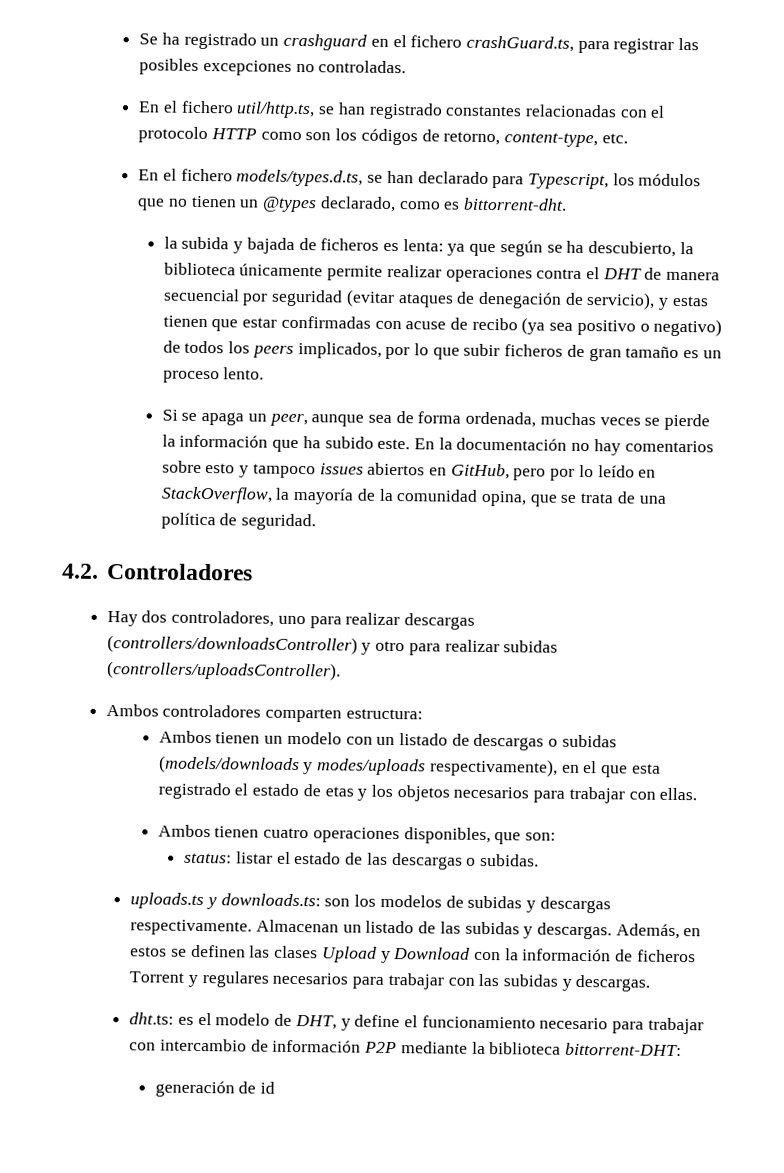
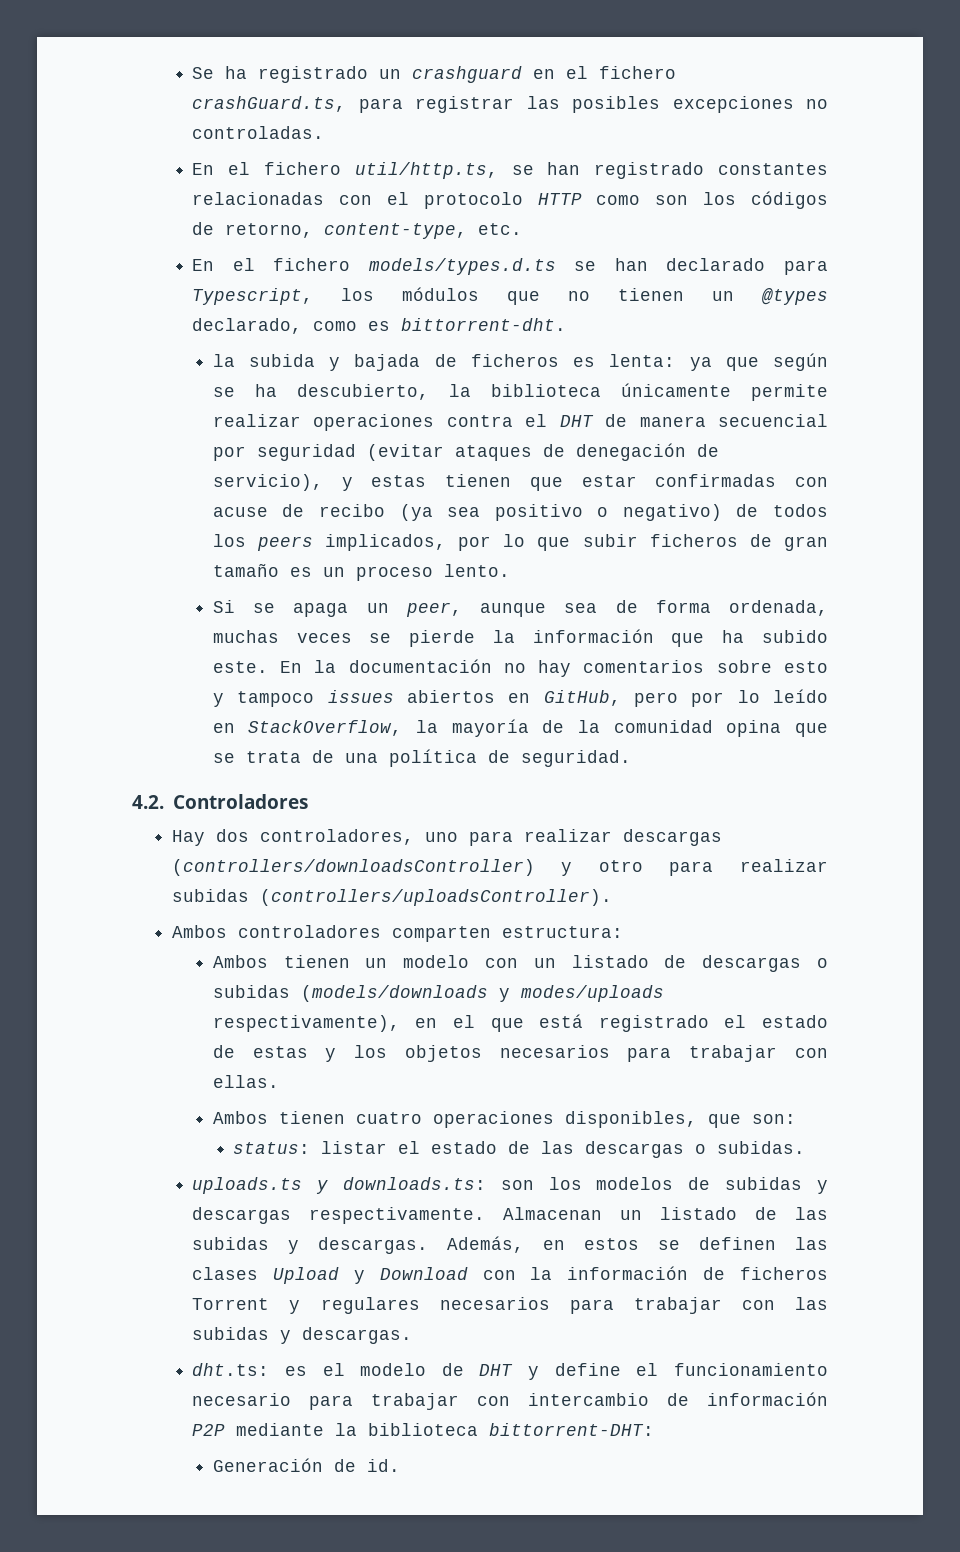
- En el fichero models/types.d.ts, se han declarado para Typescript, los módulos que no tienen un @types declarado, como es bittorrent-dht.
+ En el fichero models/types.d.ts se han declarado para Typescript, los módulos que no tienen un @types declarado, como es bittorrent-dht.
- En la documentación no hay comentarios sobre esto y tampoco issues abiertos en GitHub, pero por lo leído en StackOverflow, la mayoría de la comunidad opina, que se trata de una política de seguridad.
+ En la documentación no hay comentarios sobre esto y tampoco issues abiertos en GitHub, pero por lo leído en StackOverflow, la mayoría de la comunidad opina que se trata de una política de seguridad.
- Ambos tienen un modelo con un listado de descargas o subidas (models/downloads y modes/uploads respectivamente), en el que esta registrado el estado de etas y los objetos necesarios para trabajar con ellas.
+ Ambos tienen un modelo con un listado de descargas o subidas (models/downloads y modes/uploads respectivamente), en el que está registrado el estado de estas y los objetos necesarios para trabajar con ellas.
- dht.ts: es el modelo de DHT, y define el funcionamiento necesario para trabajar con intercambio de información P2P mediante la biblioteca bittorrent-DHT:
+ dht.ts: es el modelo de DHT y define el funcionamiento necesario para trabajar con intercambio de información P2P mediante la biblioteca bittorrent-DHT:
- generación de id
+ Generación de id.

